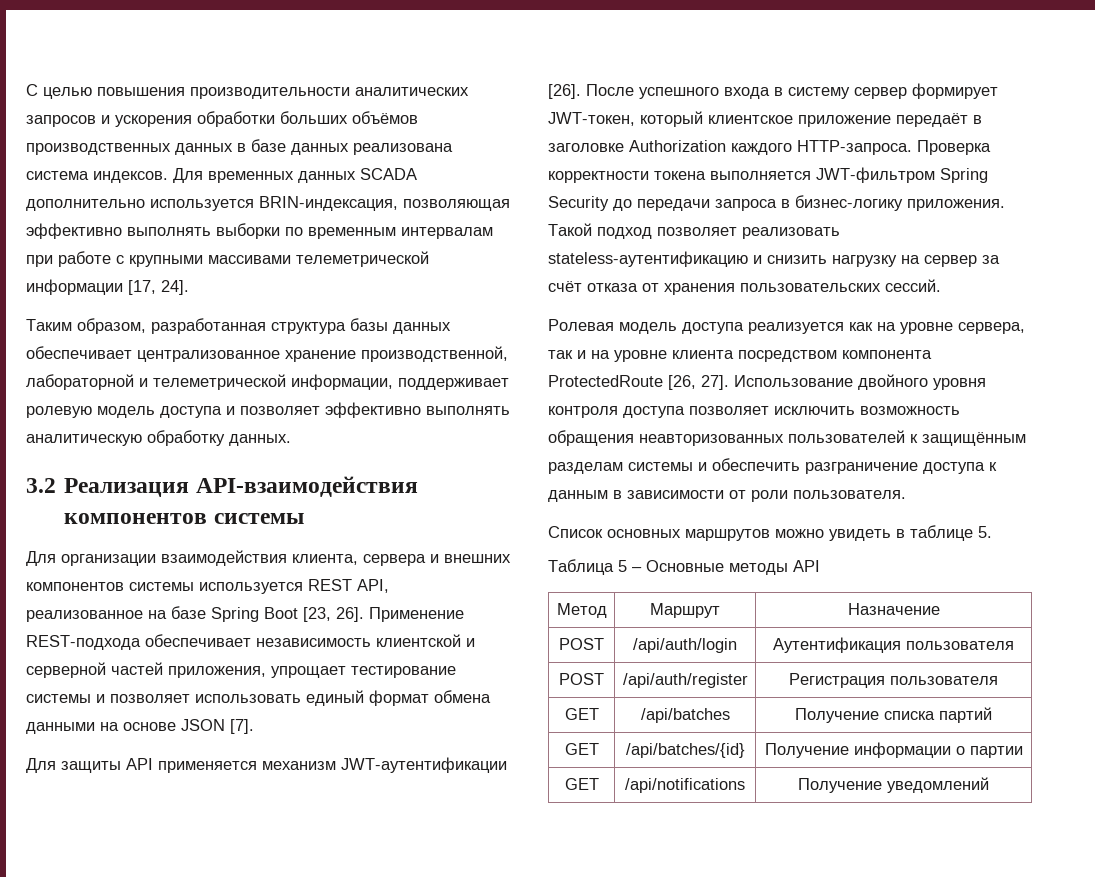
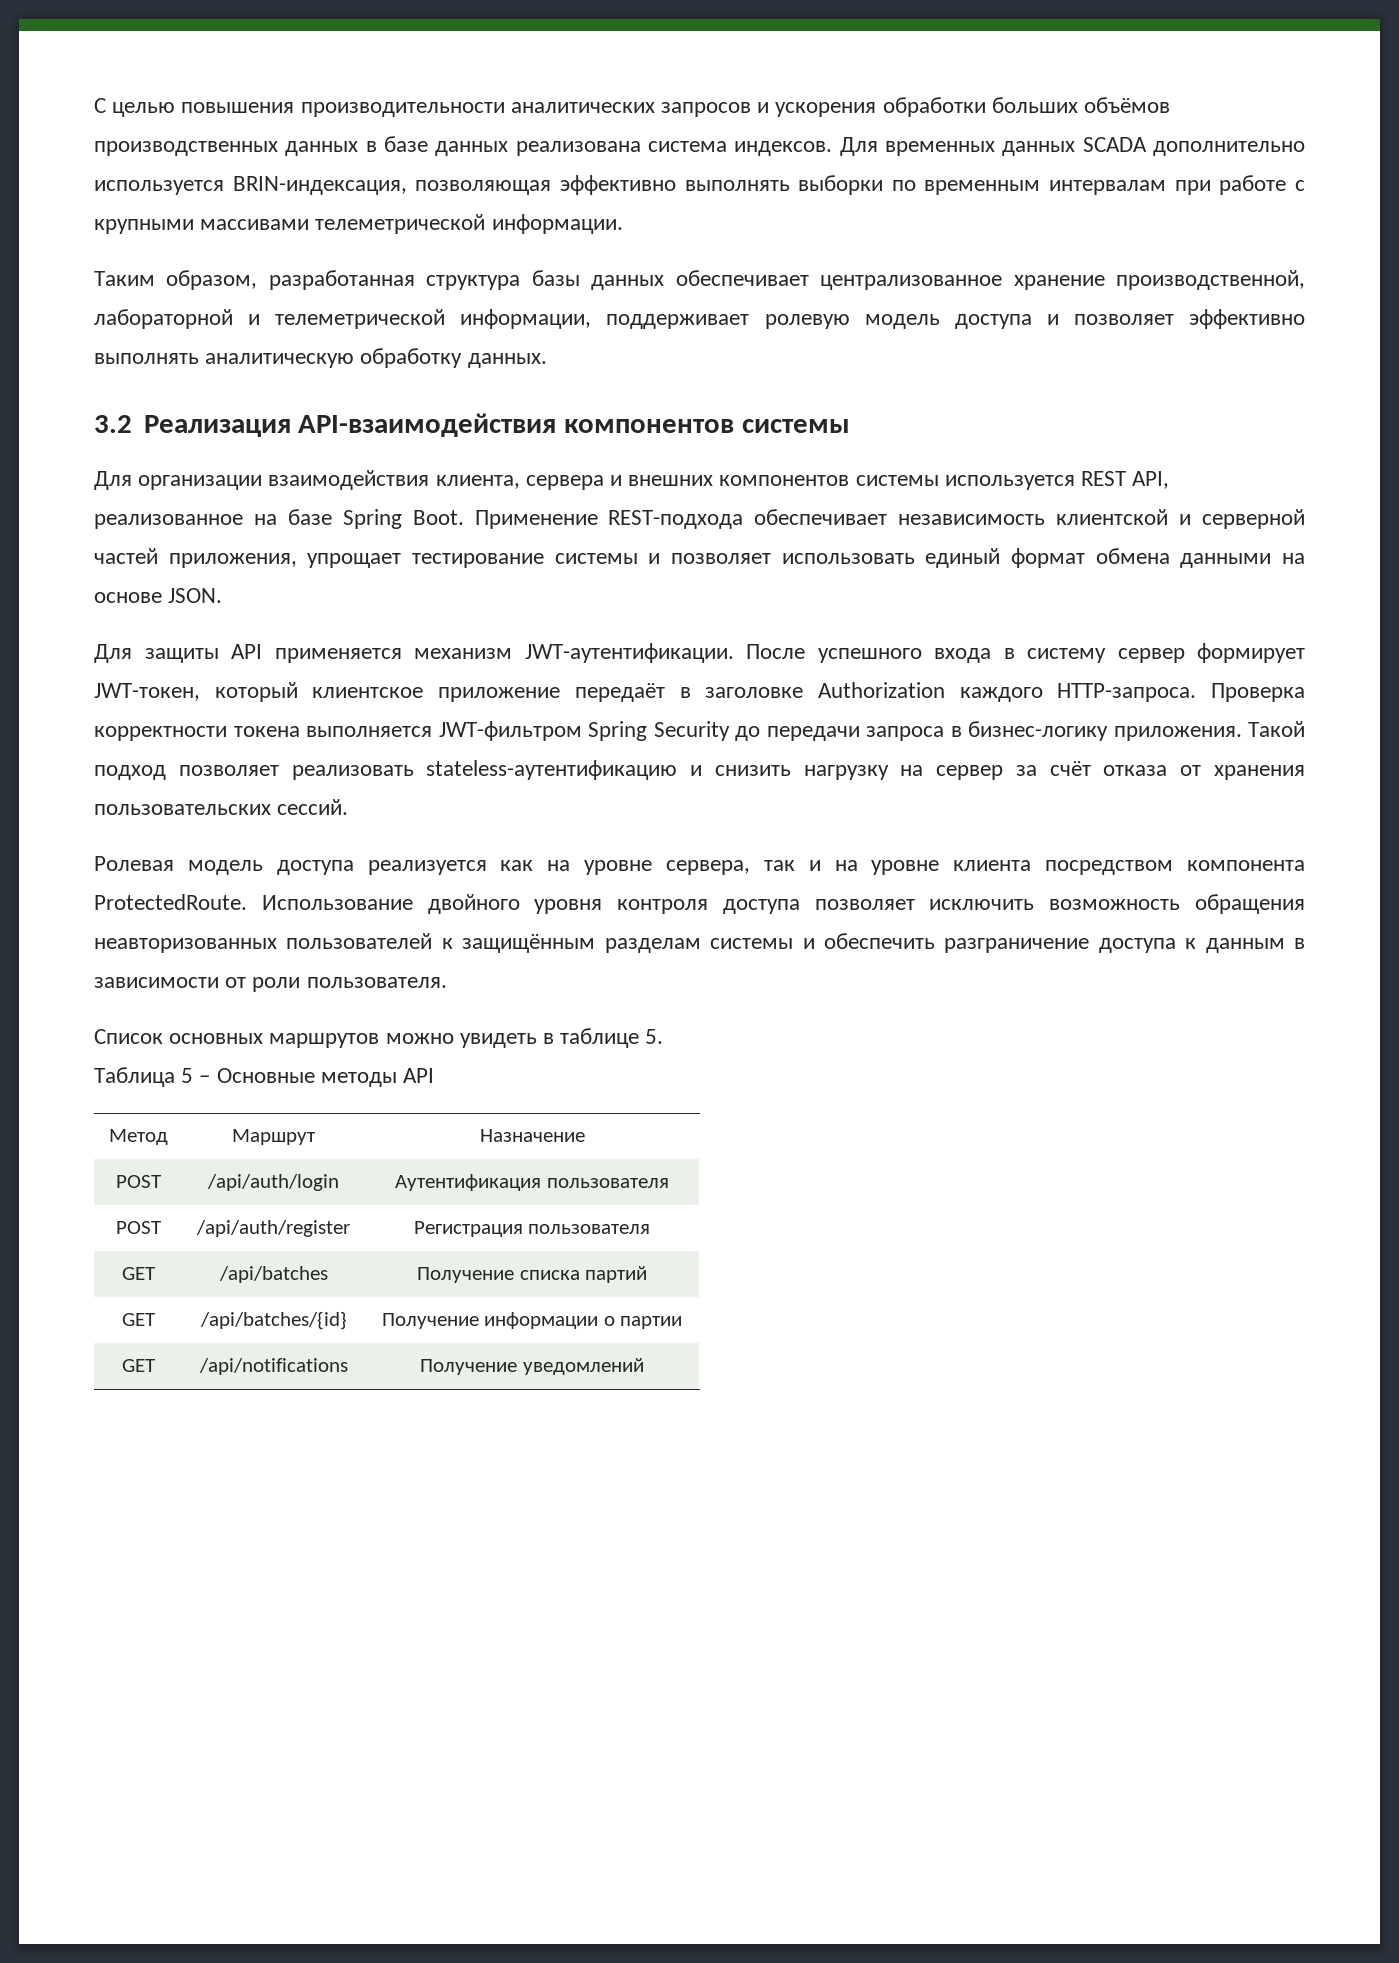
- Для временных данных SCADA дополнительно используется BRIN-индексация, позволяющая эффективно выполнять выборки по временным интервалам при работе с крупными массивами телеметрической информации [17, 24].
+ Для временных данных SCADA дополнительно используется BRIN-индексация, позволяющая эффективно выполнять выборки по временным интервалам при работе с крупными массивами телеметрической информации.
- Для организации взаимодействия клиента, сервера и внешних компонентов системы используется REST API, реализованное на базе Spring Boot [23, 26].
+ Для организации взаимодействия клиента, сервера и внешних компонентов системы используется REST API, реализованное на базе Spring Boot.
- Применение REST-подхода обеспечивает независимость клиентской и серверной частей приложения, упрощает тестирование системы и позволяет использовать единый формат обмена данными на основе JSON [7].
+ Применение REST-подхода обеспечивает независимость клиентской и серверной частей приложения, упрощает тестирование системы и позволяет использовать единый формат обмена данными на основе JSON.
- Для защиты API применяется механизм JWT-аутентификации [26].
+ Для защиты API применяется механизм JWT-аутентификации.
- Ролевая модель доступа реализуется как на уровне сервера, так и на уровне клиента посредством компонента ProtectedRoute [26, 27].
+ Ролевая модель доступа реализуется как на уровне сервера, так и на уровне клиента посредством компонента ProtectedRoute.

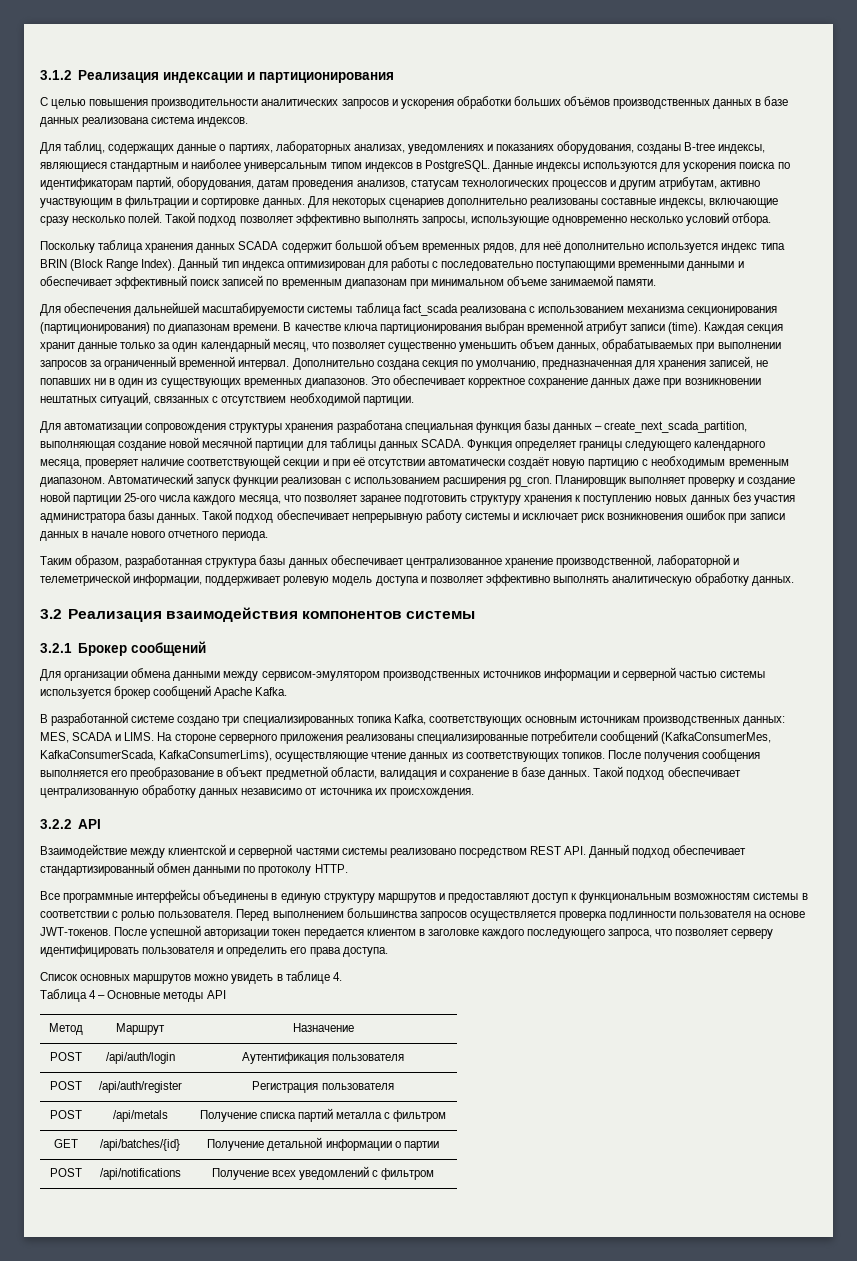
+ 3.1.2 Реализация индексации и партиционирования
- С целью повышения производительности аналитических запросов и ускорения обработки больших объёмов производственных данных в базе данных реализована система индексов. Для временных данных SCADA дополнительно используется BRIN-индексация, позволяющая эффективно выполнять выборки по временным интервалам при работе с крупными массивами телеметрической информации.
+ С целью повышения производительности аналитических запросов и ускорения обработки больших объёмов производственных данных в базе данных реализована система индексов.
+ Для таблиц, содержащих данные о партиях, лабораторных анализах, уведомлениях и показаниях оборудования, созданы B-tree индексы, являющиеся стандартным и наиболее универсальным типом индексов в PostgreSQL. Данные индексы используются для ускорения поиска по идентификаторам партий, оборудования, датам проведения анализов, статусам технологических процессов и другим атрибутам, активно участвующим в фильтрации и сортировке данных. Для некоторых сценариев дополнительно реализованы составные индексы, включающие сразу несколько полей. Такой подход позволяет эффективно выполнять запросы, использующие одновременно несколько условий отбора.
+ Поскольку таблица хранения данных SCADA содержит большой объем временных рядов, для неё дополнительно используется индекс типа BRIN (Block Range Index). Данный тип индекса оптимизирован для работы с последовательно поступающими временными данными и обеспечивает эффективный поиск записей по временным диапазонам при минимальном объеме занимаемой памяти.
+ Для обеспечения дальнейшей масштабируемости системы таблица fact_scada реализована с использованием механизма секционирования (партиционирования) по диапазонам времени. В качестве ключа партиционирования выбран временной атрибут записи (time). Каждая секция хранит данные только за один календарный месяц, что позволяет существенно уменьшить объем данных, обрабатываемых при выполнении запросов за ограниченный временной интервал. Дополнительно создана секция по умолчанию, предназначенная для хранения записей, не попавших ни в один из существующих временных диапазонов. Это обеспечивает корректное сохранение данных даже при возникновении нештатных ситуаций, связанных с отсутствием необходимой партиции.
+ Для автоматизации сопровождения структуры хранения разработана специальная функция базы данных – create_next_scada_partition, выполняющая создание новой месячной партиции для таблицы данных SCADA. Функция определяет границы следующего календарного месяца, проверяет наличие соответствующей секции и при её отсутствии автоматически создаёт новую партицию с необходимым временным диапазоном. Автоматический запуск функции реализован с использованием расширения pg_cron. Планировщик выполняет проверку и создание новой партиции 25-ого числа каждого месяца, что позволяет заранее подготовить структуру хранения к поступлению новых данных без участия администратора базы данных. Такой подход обеспечивает непрерывную работу системы и исключает риск возникновения ошибок при записи данных в начале нового отчетного периода.
- 3.2 Реализация API-взаимодействия компонентов системы
+ 3.2 Реализация взаимодействия компонентов системы
+ 3.2.1 Брокер сообщений
- Для организации взаимодействия клиента, сервера и внешних компонентов системы используется REST API, реализованное на базе Spring Boot. Применение REST-подхода обеспечивает независимость клиентской и серверной частей приложения, упрощает тестирование системы и позволяет использовать единый формат обмена данными на основе JSON.
- Для защиты API применяется механизм JWT-аутентификации. После успешного входа в систему сервер формирует JWT-токен, который клиентское приложение передаёт в заголовке Authorization каждого HTTP-запроса. Проверка корректности токена выполняется JWT-фильтром Spring Security до передачи запроса в бизнес-логику приложения. Такой подход позволяет реализовать stateless-аутентификацию и снизить нагрузку на сервер за счёт отказа от хранения пользовательских сессий.
- Ролевая модель доступа реализуется как на уровне сервера, так и на уровне клиента посредством компонента ProtectedRoute. Использование двойного уровня контроля доступа позволяет исключить возможность обращения неавторизованных пользователей к защищённым разделам системы и обеспечить разграничение доступа к данным в зависимости от роли пользователя.
+ Для организации обмена данными между сервисом-эмулятором производственных источников информации и серверной частью системы используется брокер сообщений Apache Kafka.
+ В разработанной системе создано три специализированных топика Kafka, соответствующих основным источникам производственных данных: MES, SCADA и LIMS. На стороне серверного приложения реализованы специализированные потребители сообщений (KafkaConsumerMes, KafkaConsumerScada, KafkaConsumerLims), осуществляющие чтение данных из соответствующих топиков. После получения сообщения выполняется его преобразование в объект предметной области, валидация и сохранение в базе данных. Такой подход обеспечивает централизованную обработку данных независимо от источника их происхождения.
+ 3.2.2 API
+ Взаимодействие между клиентской и серверной частями системы реализовано посредством REST API. Данный подход обеспечивает стандартизированный обмен данными по протоколу HTTP.
+ Все программные интерфейсы объединены в единую структуру маршрутов и предоставляют доступ к функциональным возможностям системы в соответствии с ролью пользователя. Перед выполнением большинства запросов осуществляется проверка подлинности пользователя на основе JWT-токенов. После успешной авторизации токен передается клиентом в заголовке каждого последующего запроса, что позволяет серверу идентифицировать пользователя и определить его права доступа.
- Список основных маршрутов можно увидеть в таблице 5.
+ Список основных маршрутов можно увидеть в таблице 4.
- Таблица 5 – Основные методы API
+ Таблица 4 – Основные методы API
- GET | /api/batches | Получение списка партий
+ POST | /api/metals | Получение списка партий металла с фильтром
- GET | /api/batches/{id} | Получение информации о партии
+ GET | /api/batches/{id} | Получение детальной информации о партии
- GET | /api/notifications | Получение уведомлений
+ POST | /api/notifications | Получение всех уведомлений с фильтром

